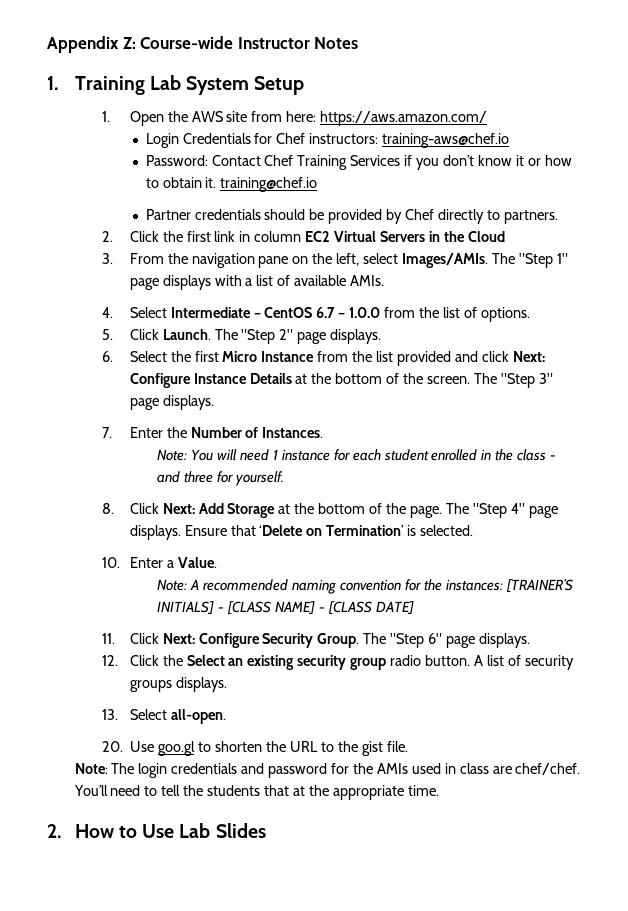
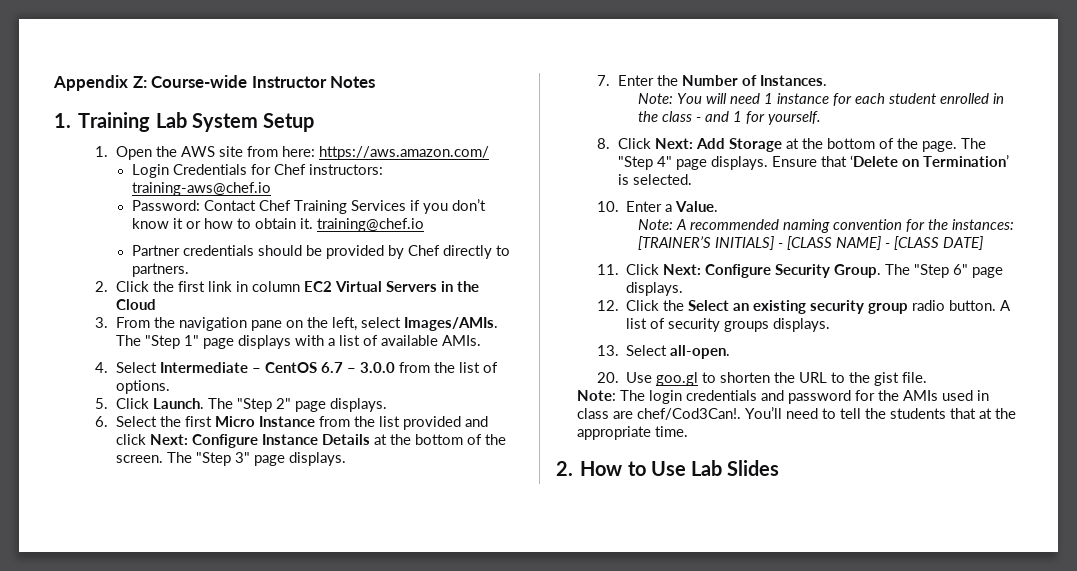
- 4. Select Intermediate – CentOS 6.7 – 1.0.0 from the list of options.
+ 4. Select Intermediate – CentOS 6.7 – 3.0.0 from the list of options.
- Note: You will need 1 instance for each student enrolled in the class - and three for yourself.
+ Note: You will need 1 instance for each student enrolled in the class - and 1 for yourself.
- Note: The login credentials and password for the AMIs used in class are chef/chef.
+ Note: The login credentials and password for the AMIs used in class are chef/Cod3Can!.

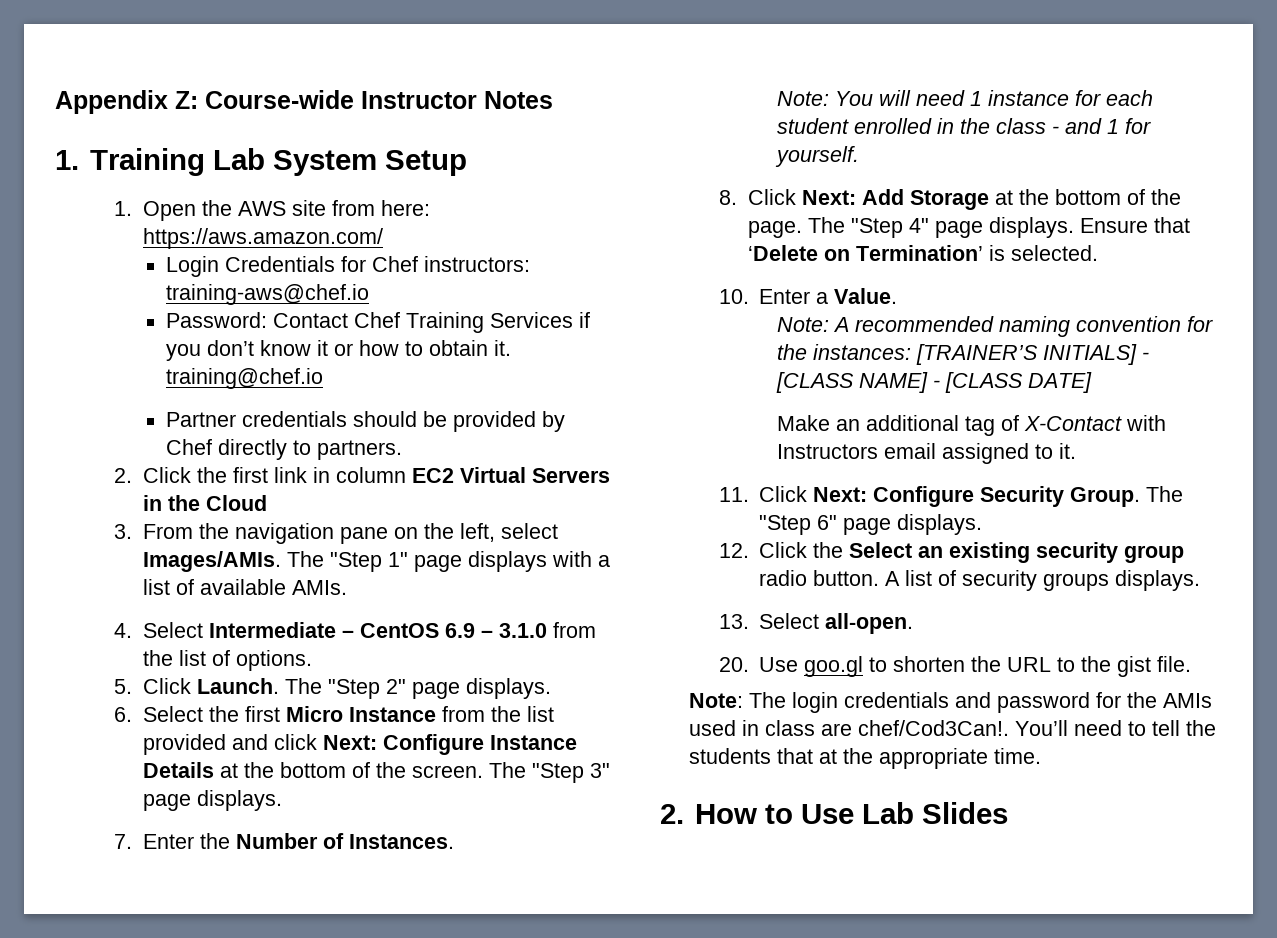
- 4. Select Intermediate – CentOS 6.7 – 3.0.0 from the list of options.
+ 4. Select Intermediate – CentOS 6.9 – 3.1.0 from the list of options.
+ Make an additional tag of X-Contact with Instructors email assigned to it.

